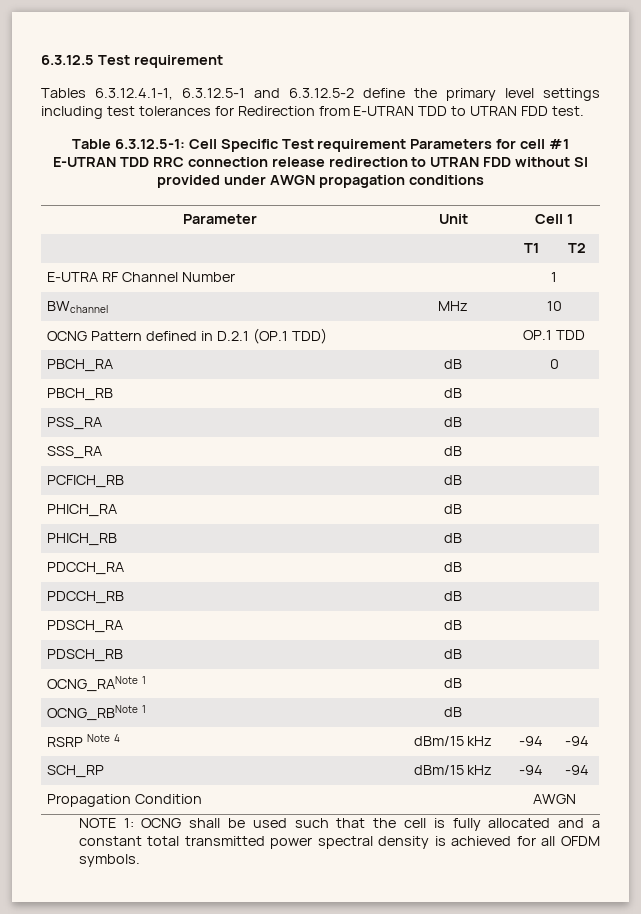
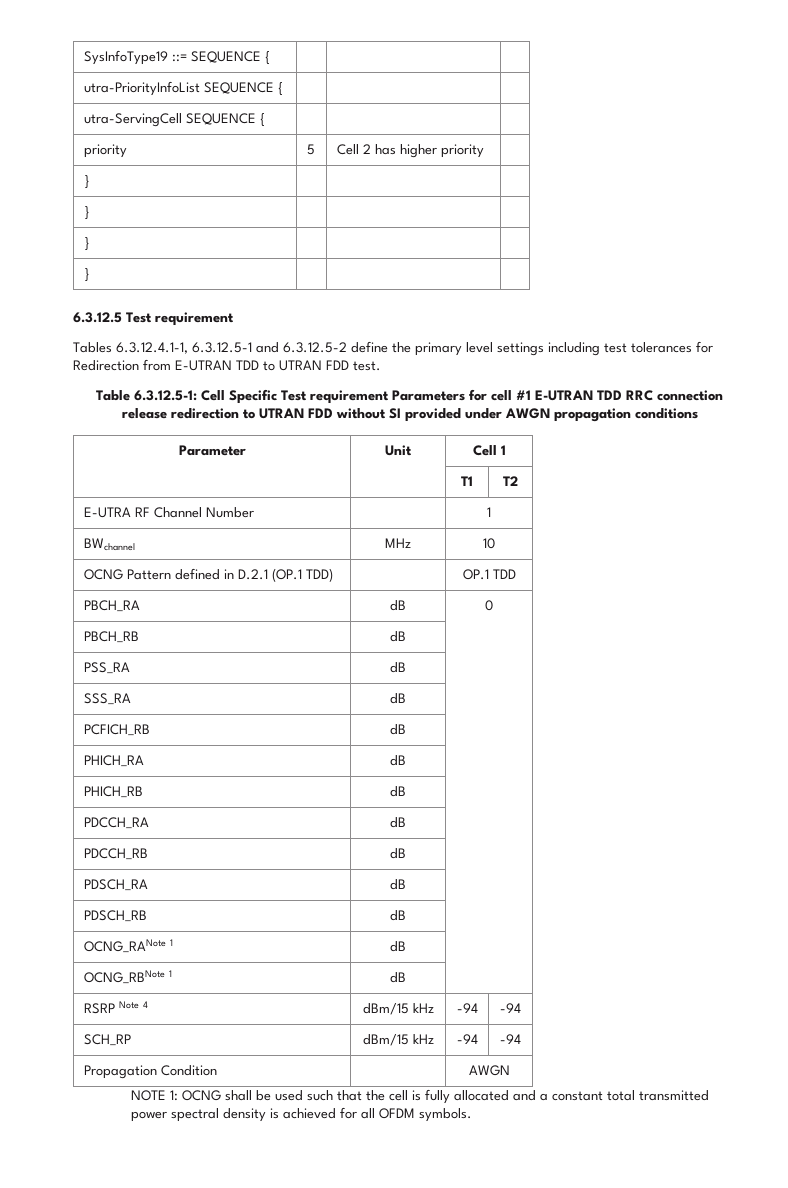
+ SysInfoType19 ::= SEQUENCE { | | |
+ utra-PriorityInfoList SEQUENCE { | | |
+ utra-ServingCell SEQUENCE { | | |
+ priority | 5 | Cell 2 has higher priority |
+ } | | |
+ } | | |
+ } | | |
+ } | | |

